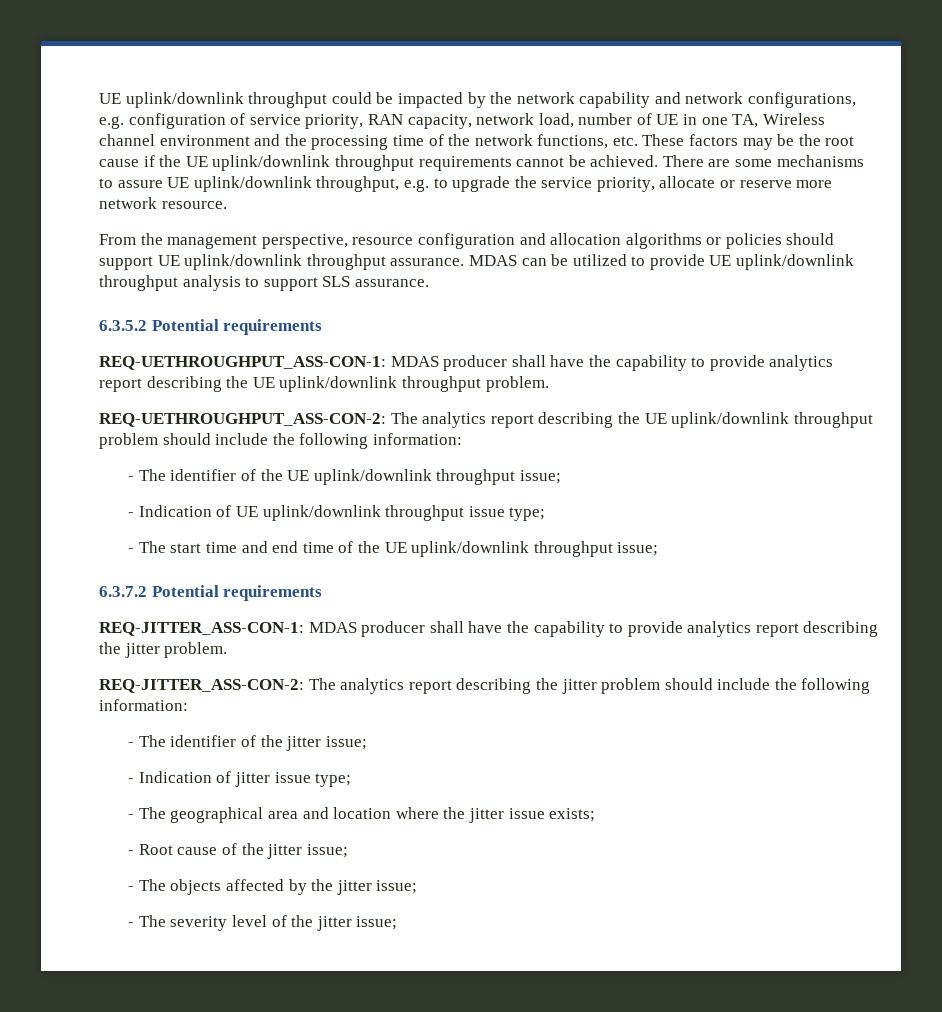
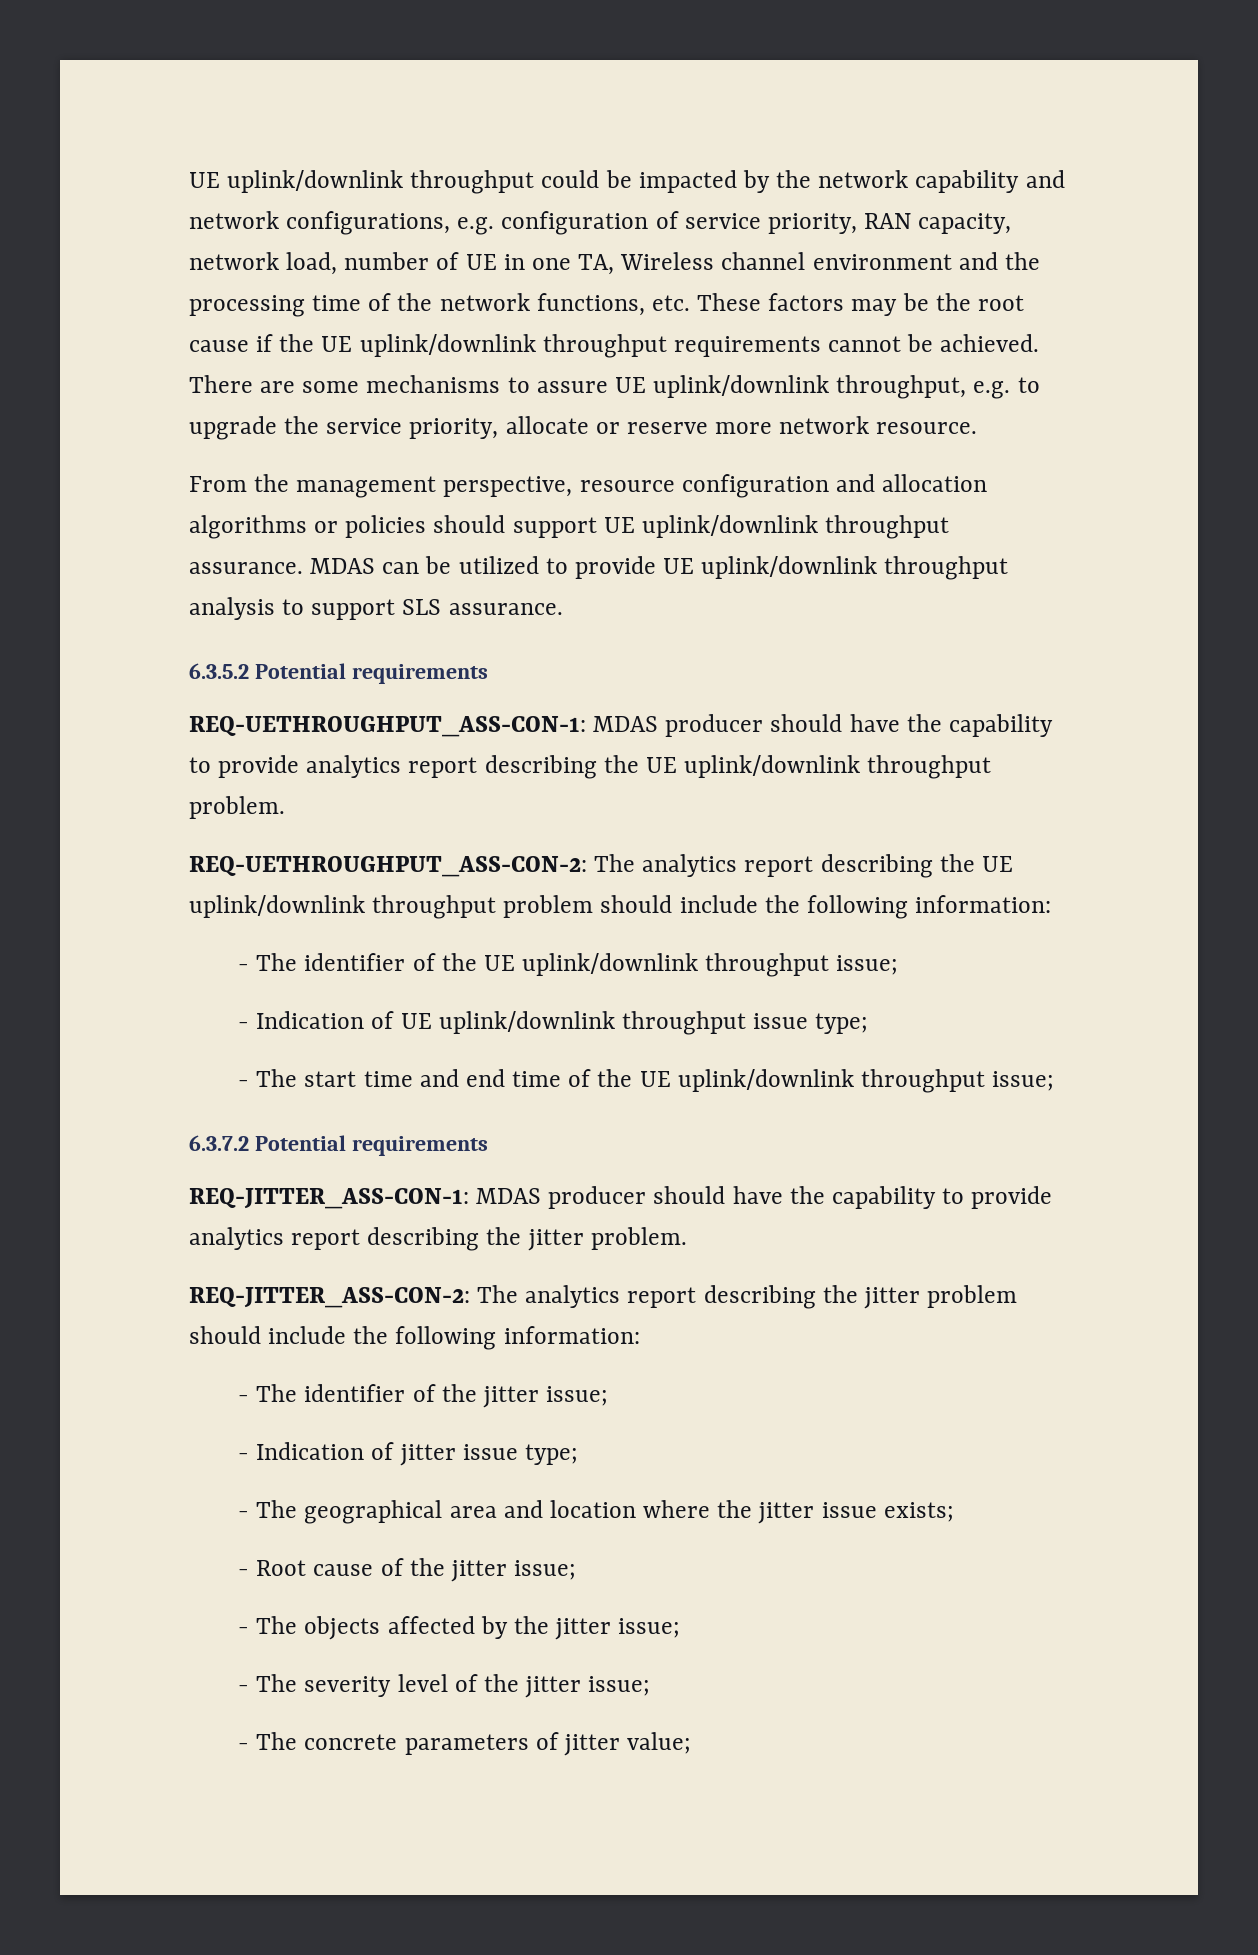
- REQ-UETHROUGHPUT_ASS-CON-1: MDAS producer shall have the capability to provide analytics report describing the UE uplink/downlink throughput problem.
+ REQ-UETHROUGHPUT_ASS-CON-1: MDAS producer should have the capability to provide analytics report describing the UE uplink/downlink throughput problem.
- REQ-JITTER_ASS-CON-1: MDAS producer shall have the capability to provide analytics report describing the jitter problem.
+ REQ-JITTER_ASS-CON-1: MDAS producer should have the capability to provide analytics report describing the jitter problem.
+ - The concrete parameters of jitter value;

